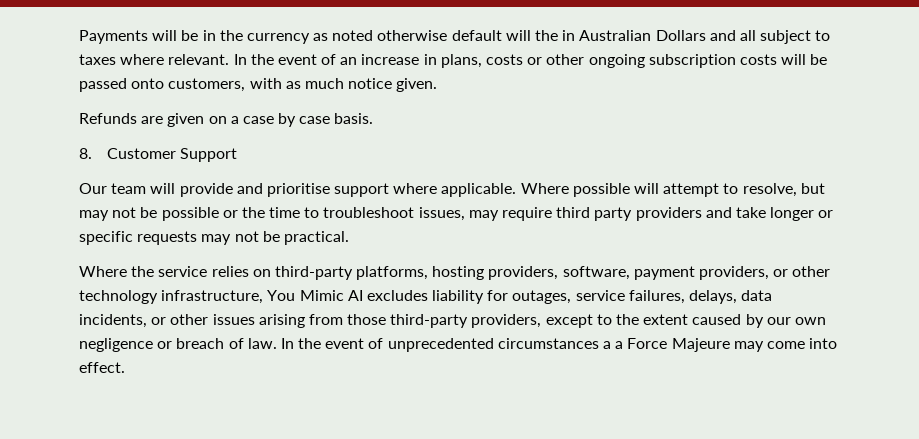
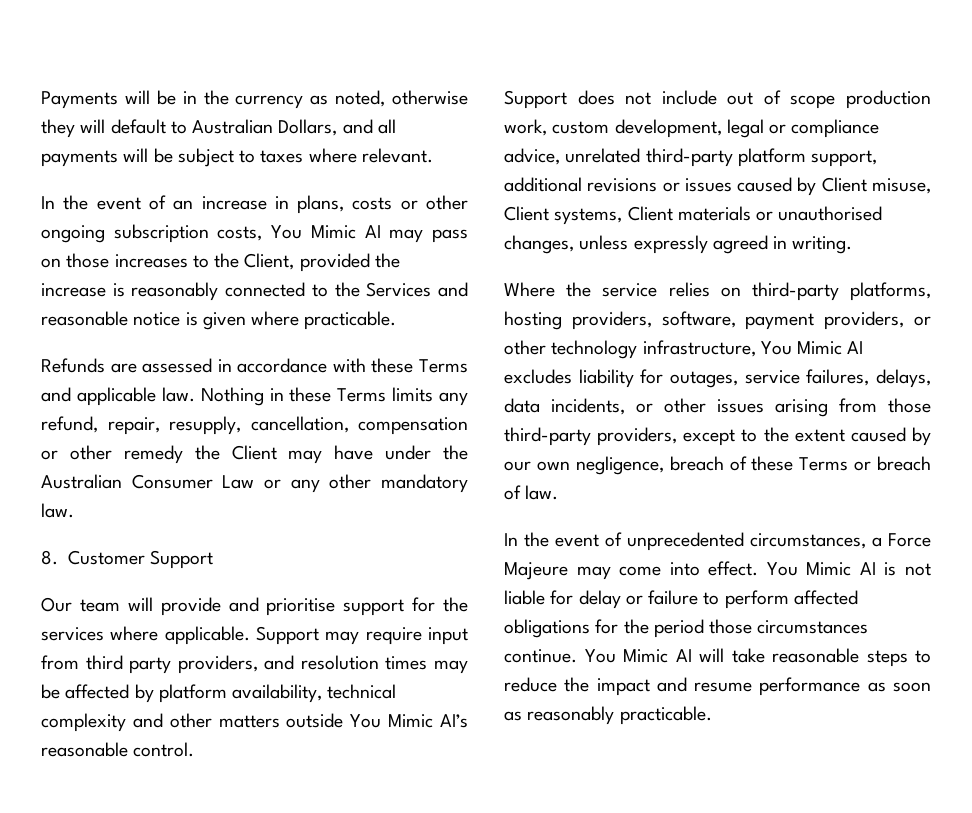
- Payments will be in the currency as noted otherwise default will the in Australian Dollars and all subject to taxes where relevant. In the event of an increase in plans, costs or other ongoing subscription costs will be passed onto customers, with as much notice given.
- Refunds are given on a case by case basis.
+ Payments will be in the currency as noted, otherwise they will default to Australian Dollars, and all payments will be subject to taxes where relevant.
+ In the event of an increase in plans, costs or other ongoing subscription costs, You Mimic AI may pass on those increases to the Client, provided the increase is reasonably connected to the Services and reasonable notice is given where practicable.
+ Refunds are assessed in accordance with these Terms and applicable law. Nothing in these Terms limits any refund, repair, resupply, cancellation, compensation or other remedy the Client may have under the Australian Consumer Law or any other mandatory law.
- Our team will provide and prioritise support where applicable. Where possible will attempt to resolve, but may not be possible or the time to troubleshoot issues, may require third party providers and take longer or specific requests may not be practical.
+ Our team will provide and prioritise support for the services where applicable. Support may require input from third party providers, and resolution times may be affected by platform availability, technical complexity and other matters outside You Mimic AI’s reasonable control.
+ Support does not include out of scope production work, custom development, legal or compliance advice, unrelated third-party platform support, additional revisions or issues caused by Client misuse, Client systems, Client materials or unauthorised changes, unless expressly agreed in writing.
- Where the service relies on third-party platforms, hosting providers, software, payment providers, or other technology infrastructure, You Mimic AI excludes liability for outages, service failures, delays, data incidents, or other issues arising from those third-party providers, except to the extent caused by our own negligence or breach of law. In the event of unprecedented circumstances a a Force Majeure may come into effect.
+ Where the service relies on third-party platforms, hosting providers, software, payment providers, or other technology infrastructure, You Mimic AI excludes liability for outages, service failures, delays, data incidents, or other issues arising from those third-party providers, except to the extent caused by our own negligence, breach of these Terms or breach of law.
+ In the event of unprecedented circumstances, a Force Majeure may come into effect.
+ You Mimic AI is not liable for delay or failure to perform affected obligations for the period those circumstances continue. You Mimic AI will take reasonable steps to reduce the impact and resume performance as soon as reasonably practicable.

